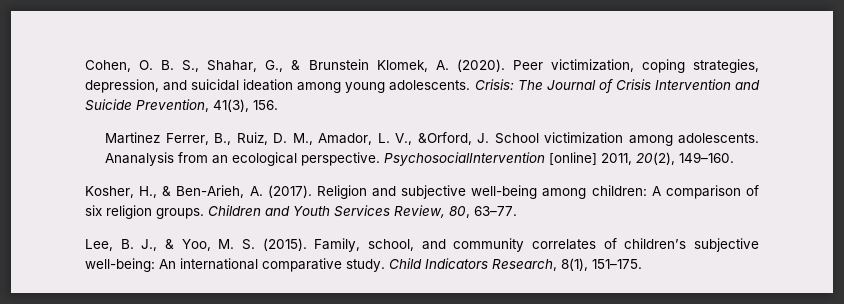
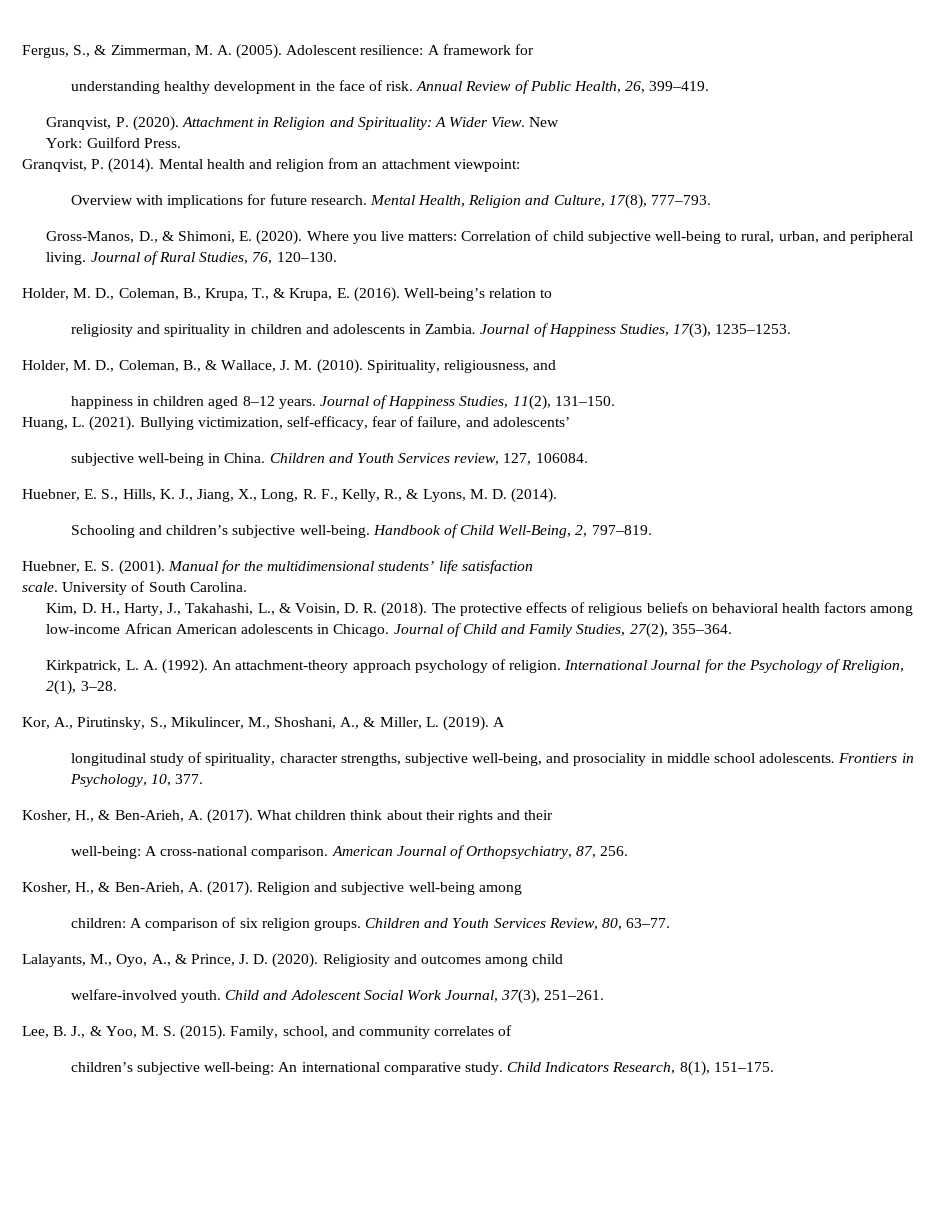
- Cohen, O. B. S., Shahar, G., & Brunstein Klomek, A. (2020). Peer victimization, coping strategies, depression, and suicidal ideation among young adolescents. Crisis: The Journal of Crisis Intervention and Suicide Prevention, 41(3), 156.
- Martinez Ferrer, B., Ruiz, D. M., Amador, L. V., &Orford, J. School victimization among adolescents. Ananalysis from an ecological perspective. PsychosocialIntervention [online] 2011, 20(2), 149–160.
+ Fergus, S., & Zimmerman, M. A. (2005). Adolescent resilience: A framework for
+ understanding healthy development in the face of risk. Annual Review of Public Health, 26, 399–419.
+ Granqvist, P. (2020). Attachment in Religion and Spirituality: A Wider View. New
+ York: Guilford Press.
+ Granqvist, P. (2014). Mental health and religion from an attachment viewpoint:
+ Overview with implications for future research. Mental Health, Religion and Culture, 17(8), 777–793.
+ Gross-Manos, D., & Shimoni, E. (2020). Where you live matters: Correlation of child subjective well-being to rural, urban, and peripheral living. Journal of Rural Studies, 76, 120–130.
+ Holder, M. D., Coleman, B., Krupa, T., & Krupa, E. (2016). Well-being’s relation to
+ religiosity and spirituality in children and adolescents in Zambia. Journal of Happiness Studies, 17(3), 1235–1253.
+ Holder, M. D., Coleman, B., & Wallace, J. M. (2010). Spirituality, religiousness, and
+ happiness in children aged 8–12 years. Journal of Happiness Studies, 11(2), 131–150.
+ Huang, L. (2021). Bullying victimization, self-efficacy, fear of failure, and adolescents’
+ subjective well-being in China. Children and Youth Services review, 127, 106084.
+ Huebner, E. S., Hills, K. J., Jiang, X., Long, R. F., Kelly, R., & Lyons, M. D. (2014).
+ Schooling and children’s subjective well-being. Handbook of Child Well-Being, 2, 797–819.
+ Huebner, E. S. (2001). Manual for the multidimensional students’ life satisfaction
+ scale. University of South Carolina.
+ Kim, D. H., Harty, J., Takahashi, L., & Voisin, D. R. (2018). The protective effects of religious beliefs on behavioral health factors among low-income African American adolescents in Chicago. Journal of Child and Family Studies, 27(2), 355–364.
+ Kirkpatrick, L. A. (1992). An attachment-theory approach psychology of religion. International Journal for the Psychology of Rreligion, 2(1), 3–28.
+ Kor, A., Pirutinsky, S., Mikulincer, M., Shoshani, A., & Miller, L. (2019). A
+ longitudinal study of spirituality, character strengths, subjective well-being, and prosociality in middle school adolescents. Frontiers in Psychology, 10, 377.
+ Kosher, H., & Ben-Arieh, A. (2017). What children think about their rights and their
+ well-being: A cross-national comparison. American Journal of Orthopsychiatry, 87, 256.
- Religion and subjective well-being among children: A comparison of six religion groups.
+ Religion and subjective well-being among
+ children: A comparison of six religion groups.
+ Lalayants, M., Oyo, A., & Prince, J. D. (2020). Religiosity and outcomes among child
+ welfare-involved youth. Child and Adolescent Social Work Journal, 37(3), 251–261.
- Family, school, and community correlates of children’s subjective well-being: An international comparative study.
+ Family, school, and community correlates of
+ children’s subjective well-being: An international comparative study.

